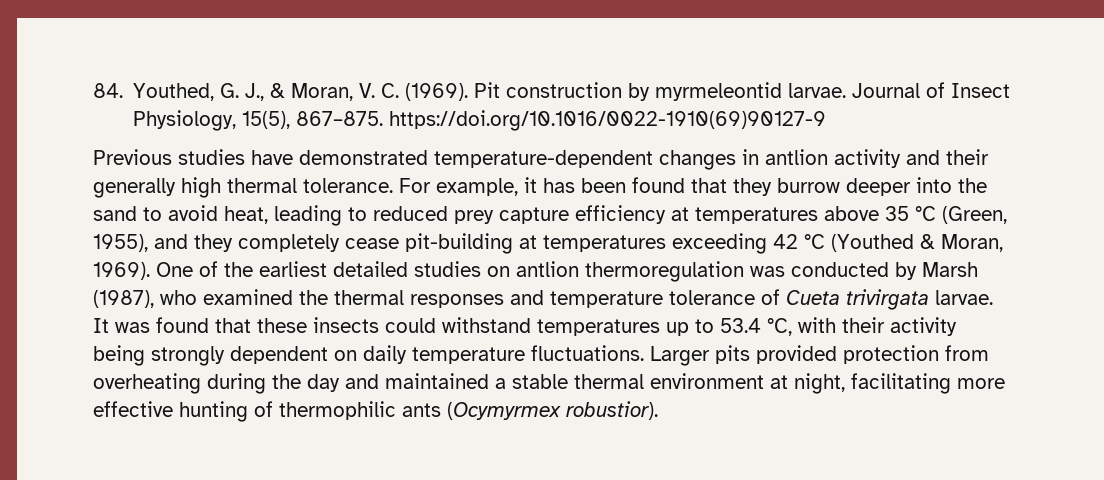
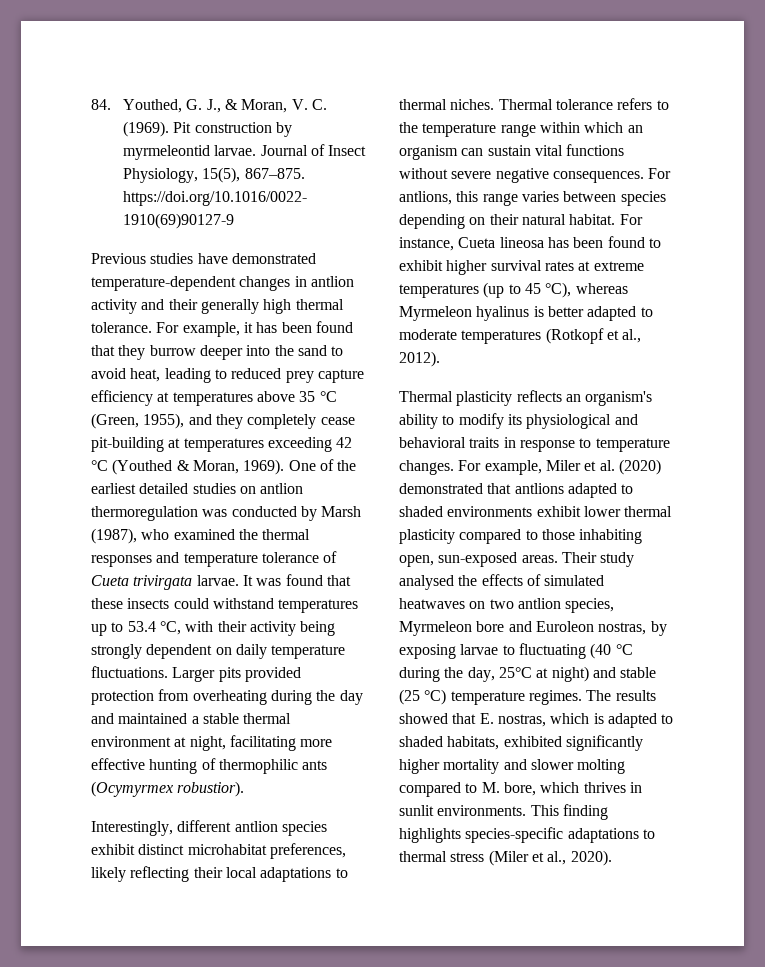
+ Interestingly, different antlion species exhibit distinct microhabitat preferences, likely reflecting their local adaptations to thermal niches. Thermal tolerance refers to the temperature range within which an organism can sustain vital functions without severe negative consequences. For antlions, this range varies between species depending on their natural habitat. For instance, Cueta lineosa has been found to exhibit higher survival rates at extreme temperatures (up to 45 °C), whereas Myrmeleon hyalinus is better adapted to moderate temperatures (Rotkopf et al., 2012).
+ Thermal plasticity reflects an organism's ability to modify its physiological and behavioral traits in response to temperature changes. For example, Miler et al. (2020) demonstrated that antlions adapted to shaded environments exhibit lower thermal plasticity compared to those inhabiting open, sun-exposed areas. Their study analysed the effects of simulated heatwaves on two antlion species, Myrmeleon bore and Euroleon nostras, by exposing larvae to fluctuating (40 °C during the day, 25°C at night) and stable (25 °C) temperature regimes. The results showed that E. nostras, which is adapted to shaded habitats, exhibited significantly higher mortality and slower molting compared to M. bore, which thrives in sunlit environments. This finding highlights species-specific adaptations to thermal stress (Miler et al., 2020).

